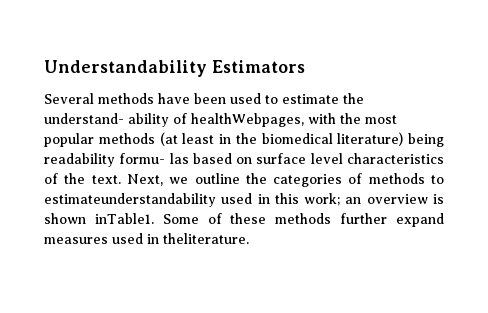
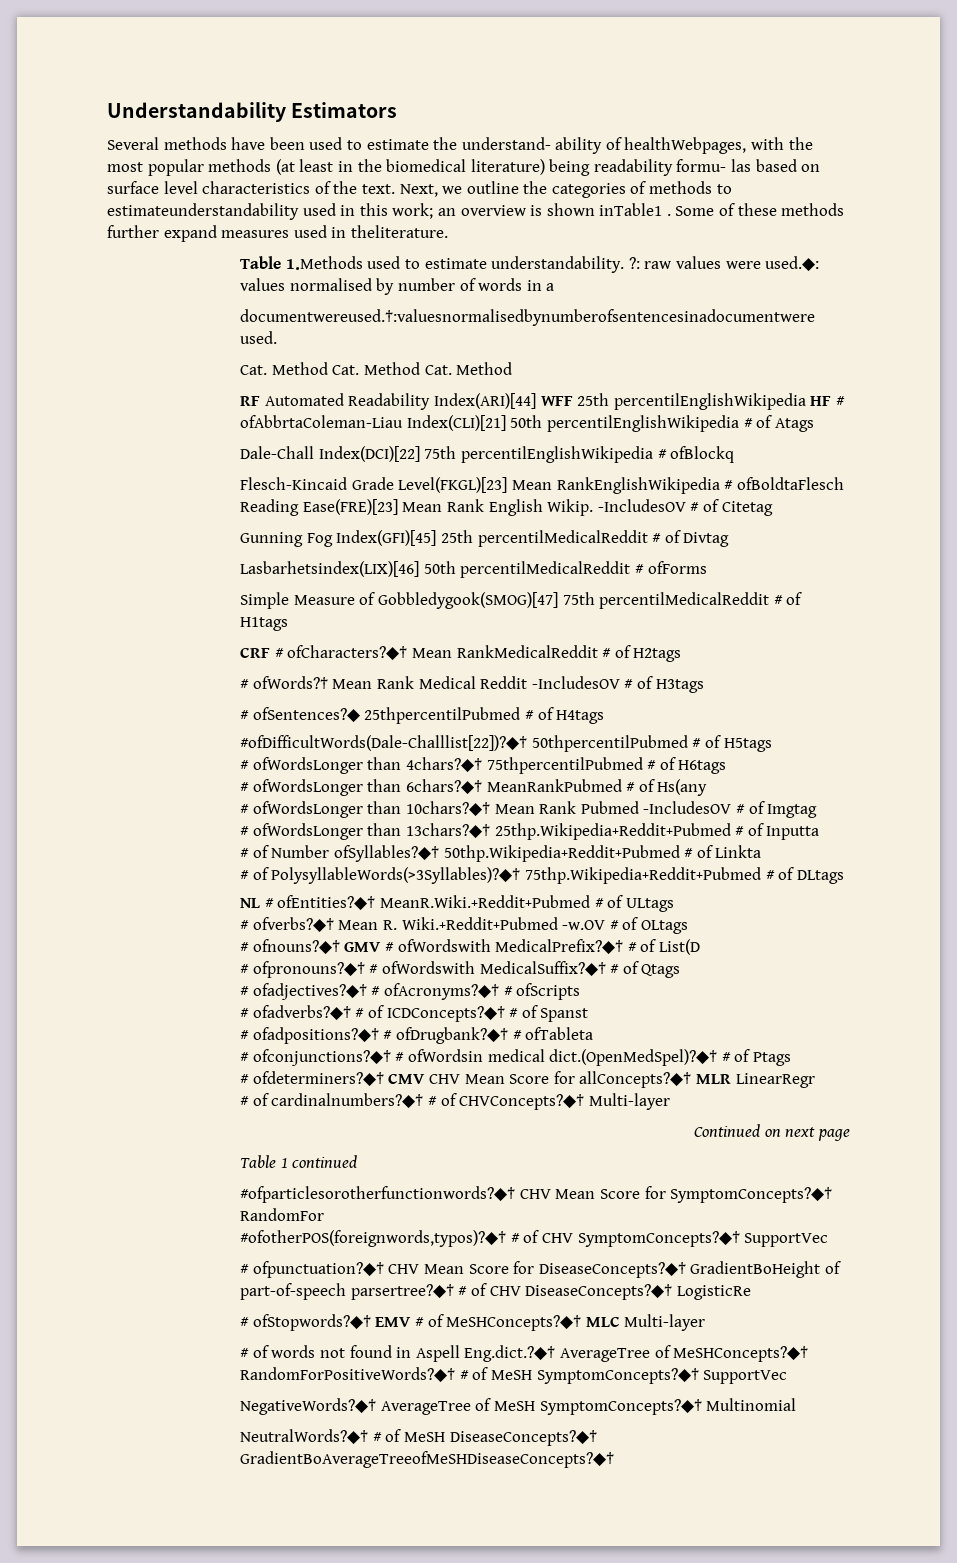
- Next, we outline the categories of methods to estimateunderstandability used in this work; an overview is shown inTable1.
+ Next, we outline the categories of methods to estimateunderstandability used in this work; an overview is shown inTable1 .
+ Table 1.Methods used to estimate understandability. ?: raw values were used.◆: values normalised by number of words in a
+ documentwereused.†:valuesnormalisedbynumberofsentencesinadocumentwere used.
+ Cat. Method Cat. Method Cat. Method
+ RF Automated Readability Index(ARI)[44] WFF 25th percentilEnglishWikipedia HF # ofAbbrtaColeman-Liau Index(CLI)[21] 50th percentilEnglishWikipedia # of Atags
+ Dale-Chall Index(DCI)[22] 75th percentilEnglishWikipedia # ofBlockq
+ Flesch-Kincaid Grade Level(FKGL)[23] Mean RankEnglishWikipedia # ofBoldtaFlesch Reading Ease(FRE)[23] Mean Rank English Wikip. -IncludesOV # of Citetag
+ Gunning Fog Index(GFI)[45] 25th percentilMedicalReddit # of Divtag
+ Lasbarhetsindex(LIX)[46] 50th percentilMedicalReddit # ofForms
+ Simple Measure of Gobbledygook(SMOG)[47] 75th percentilMedicalReddit # of H1tags
+ CRF # ofCharacters?◆† Mean RankMedicalReddit # of H2tags
+ # ofWords?† Mean Rank Medical Reddit -IncludesOV # of H3tags
+ # ofSentences?◆ 25thpercentilPubmed # of H4tags
+ #ofDifficultWords(Dale-Challlist[22])?◆† 50thpercentilPubmed # of H5tags
+ # ofWordsLonger than 4chars?◆† 75thpercentilPubmed # of H6tags
+ # ofWordsLonger than 6chars?◆† MeanRankPubmed # of Hs(any
+ # ofWordsLonger than 10chars?◆† Mean Rank Pubmed -IncludesOV # of Imgtag
+ # ofWordsLonger than 13chars?◆† 25thp.Wikipedia+Reddit+Pubmed # of Inputta
+ # of Number ofSyllables?◆† 50thp.Wikipedia+Reddit+Pubmed # of Linkta
+ # of PolysyllableWords(>3Syllables)?◆† 75thp.Wikipedia+Reddit+Pubmed # of DLtags
+ NL # ofEntities?◆† MeanR.Wiki.+Reddit+Pubmed # of ULtags
+ # ofverbs?◆† Mean R. Wiki.+Reddit+Pubmed -w.OV # of OLtags
+ # ofnouns?◆† GMV # ofWordswith MedicalPrefix?◆† # of List(D
+ # ofpronouns?◆† # ofWordswith MedicalSuffix?◆† # of Qtags
+ # ofadjectives?◆† # ofAcronyms?◆† # ofScripts
+ # ofadverbs?◆† # of ICDConcepts?◆† # of Spanst
+ # ofadpositions?◆† # ofDrugbank?◆† # ofTableta
+ # ofconjunctions?◆† # ofWordsin medical dict.(OpenMedSpel)?◆† # of Ptags
+ # ofdeterminers?◆† CMV CHV Mean Score for allConcepts?◆† MLR LinearRegr
+ # of cardinalnumbers?◆† # of CHVConcepts?◆† Multi-layer
+ Continued on next page
+ Table 1 continued
+ #ofparticlesorotherfunctionwords?◆† CHV Mean Score for SymptomConcepts?◆† RandomFor
+ #ofotherPOS(foreignwords,typos)?◆† # of CHV SymptomConcepts?◆† SupportVec
+ # ofpunctuation?◆† CHV Mean Score for DiseaseConcepts?◆† GradientBoHeight of part-of-speech parsertree?◆† # of CHV DiseaseConcepts?◆† LogisticRe
+ # ofStopwords?◆† EMV # of MeSHConcepts?◆† MLC Multi-layer
+ # of words not found in Aspell Eng.dict.?◆† AverageTree of MeSHConcepts?◆† RandomForPositiveWords?◆† # of MeSH SymptomConcepts?◆† SupportVec
+ NegativeWords?◆† AverageTree of MeSH SymptomConcepts?◆† Multinomial
+ NeutralWords?◆† # of MeSH DiseaseConcepts?◆† GradientBoAverageTreeofMeSHDiseaseConcepts?◆†

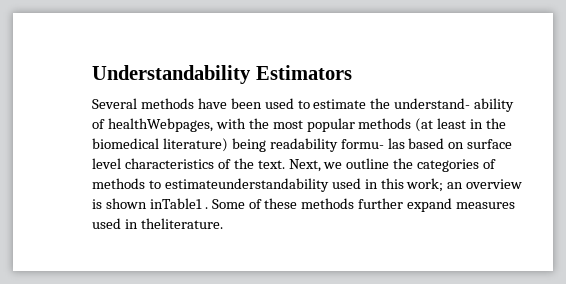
- Table 1.Methods used to estimate understandability. ?: raw values were used.◆: values normalised by number of words in a
- documentwereused.†:valuesnormalisedbynumberofsentencesinadocumentwere used.
- Cat. Method Cat. Method Cat. Method
- RF Automated Readability Index(ARI)[44] WFF 25th percentilEnglishWikipedia HF # ofAbbrtaColeman-Liau Index(CLI)[21] 50th percentilEnglishWikipedia # of Atags
- Dale-Chall Index(DCI)[22] 75th percentilEnglishWikipedia # ofBlockq
- Flesch-Kincaid Grade Level(FKGL)[23] Mean RankEnglishWikipedia # ofBoldtaFlesch Reading Ease(FRE)[23] Mean Rank English Wikip. -IncludesOV # of Citetag
- Gunning Fog Index(GFI)[45] 25th percentilMedicalReddit # of Divtag
- Lasbarhetsindex(LIX)[46] 50th percentilMedicalReddit # ofForms
- Simple Measure of Gobbledygook(SMOG)[47] 75th percentilMedicalReddit # of H1tags
- CRF # ofCharacters?◆† Mean RankMedicalReddit # of H2tags
- # ofWords?† Mean Rank Medical Reddit -IncludesOV # of H3tags
- # ofSentences?◆ 25thpercentilPubmed # of H4tags
- #ofDifficultWords(Dale-Challlist[22])?◆† 50thpercentilPubmed # of H5tags
- # ofWordsLonger than 4chars?◆† 75thpercentilPubmed # of H6tags
- # ofWordsLonger than 6chars?◆† MeanRankPubmed # of Hs(any
- # ofWordsLonger than 10chars?◆† Mean Rank Pubmed -IncludesOV # of Imgtag
- # ofWordsLonger than 13chars?◆† 25thp.Wikipedia+Reddit+Pubmed # of Inputta
- # of Number ofSyllables?◆† 50thp.Wikipedia+Reddit+Pubmed # of Linkta
- # of PolysyllableWords(>3Syllables)?◆† 75thp.Wikipedia+Reddit+Pubmed # of DLtags
- NL # ofEntities?◆† MeanR.Wiki.+Reddit+Pubmed # of ULtags
- # ofverbs?◆† Mean R. Wiki.+Reddit+Pubmed -w.OV # of OLtags
- # ofnouns?◆† GMV # ofWordswith MedicalPrefix?◆† # of List(D
- # ofpronouns?◆† # ofWordswith MedicalSuffix?◆† # of Qtags
- # ofadjectives?◆† # ofAcronyms?◆† # ofScripts
- # ofadverbs?◆† # of ICDConcepts?◆† # of Spanst
- # ofadpositions?◆† # ofDrugbank?◆† # ofTableta
- # ofconjunctions?◆† # ofWordsin medical dict.(OpenMedSpel)?◆† # of Ptags
- # ofdeterminers?◆† CMV CHV Mean Score for allConcepts?◆† MLR LinearRegr
- # of cardinalnumbers?◆† # of CHVConcepts?◆† Multi-layer
- Continued on next page
- Table 1 continued
- #ofparticlesorotherfunctionwords?◆† CHV Mean Score for SymptomConcepts?◆† RandomFor
- #ofotherPOS(foreignwords,typos)?◆† # of CHV SymptomConcepts?◆† SupportVec
- # ofpunctuation?◆† CHV Mean Score for DiseaseConcepts?◆† GradientBoHeight of part-of-speech parsertree?◆† # of CHV DiseaseConcepts?◆† LogisticRe
- # ofStopwords?◆† EMV # of MeSHConcepts?◆† MLC Multi-layer
- # of words not found in Aspell Eng.dict.?◆† AverageTree of MeSHConcepts?◆† RandomForPositiveWords?◆† # of MeSH SymptomConcepts?◆† SupportVec
- NegativeWords?◆† AverageTree of MeSH SymptomConcepts?◆† Multinomial
- NeutralWords?◆† # of MeSH DiseaseConcepts?◆† GradientBoAverageTreeofMeSHDiseaseConcepts?◆†

